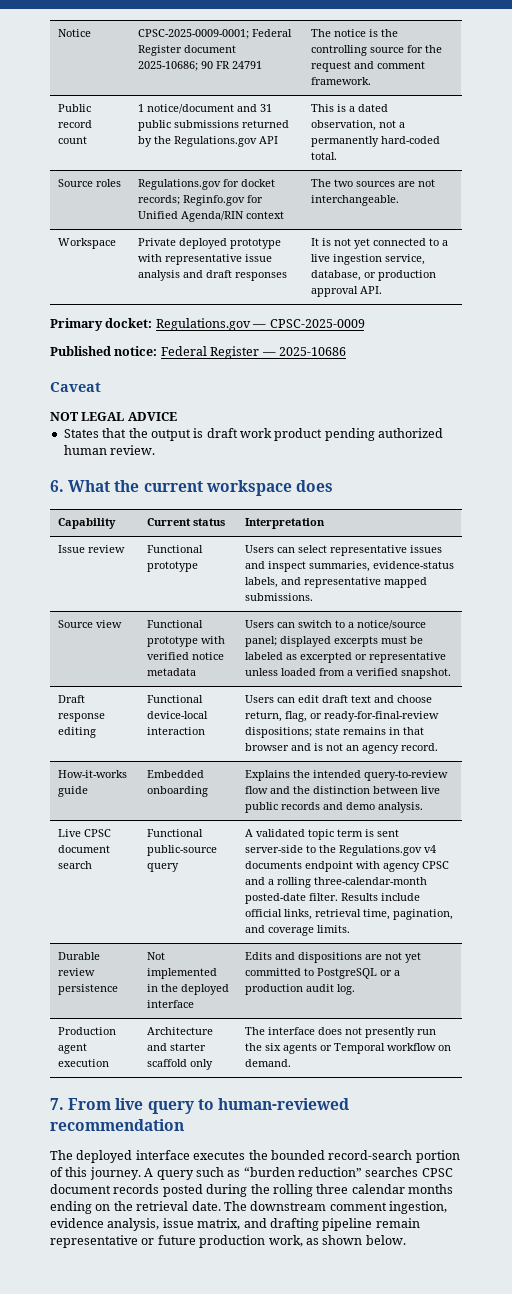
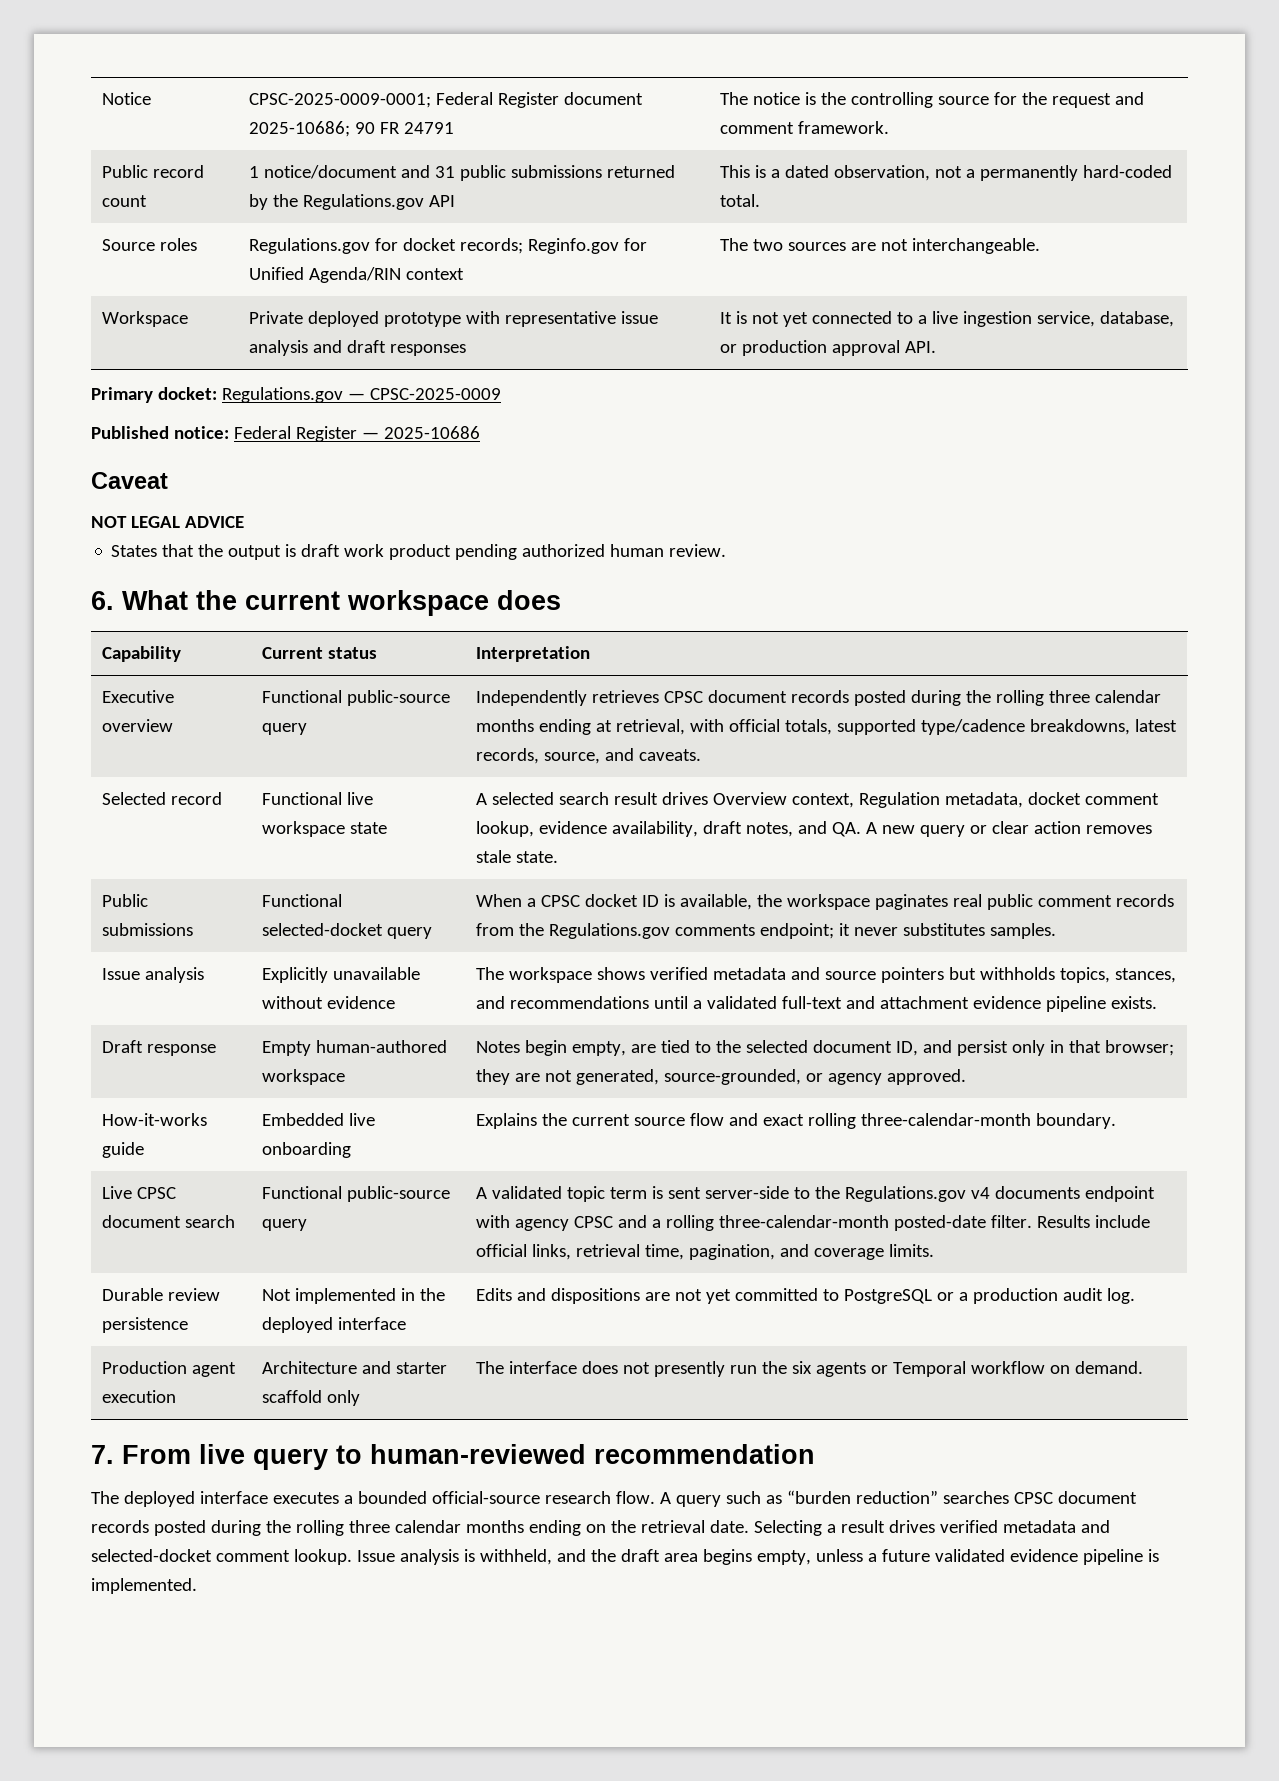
- Issue review | Functional prototype | Users can select representative issues and inspect summaries, evidence-status labels, and representative mapped submissions.
- Source view | Functional prototype with verified notice metadata | Users can switch to a notice/source panel; displayed excerpts must be labeled as excerpted or representative unless loaded from a verified snapshot.
- Draft response editing | Functional device-local interaction | Users can edit draft text and choose return, flag, or ready-for-final-review dispositions; state remains in that browser and is not an agency record.
+ Executive overview | Functional public-source query | Independently retrieves CPSC document records posted during the rolling three calendar months ending at retrieval, with official totals, supported type/cadence breakdowns, latest records, source, and caveats.
+ Selected record | Functional live workspace state | A selected search result drives Overview context, Regulation metadata, docket comment lookup, evidence availability, draft notes, and QA. A new query or clear action removes stale state.
+ Public submissions | Functional selected-docket query | When a CPSC docket ID is available, the workspace paginates real public comment records from the Regulations.gov comments endpoint; it never substitutes samples.
+ Issue analysis | Explicitly unavailable without evidence | The workspace shows verified metadata and source pointers but withholds topics, stances, and recommendations until a validated full-text and attachment evidence pipeline exists.
+ Draft response | Empty human-authored workspace | Notes begin empty, are tied to the selected document ID, and persist only in that browser; they are not generated, source-grounded, or agency approved.
- How-it-works guide | Embedded onboarding | Explains the intended query-to-review flow and the distinction between live public records and demo analysis.
+ How-it-works guide | Embedded live onboarding | Explains the current source flow and exact rolling three-calendar-month boundary.
- The deployed interface executes the bounded record-search portion of this journey.
+ The deployed interface executes a bounded official-source research flow.
- The downstream comment ingestion, evidence analysis, issue matrix, and drafting pipeline remain representative or future production work, as shown below.
+ Selecting a result drives verified metadata and selected-docket comment lookup. Issue analysis is withheld, and the draft area begins empty, unless a future validated evidence pipeline is implemented.

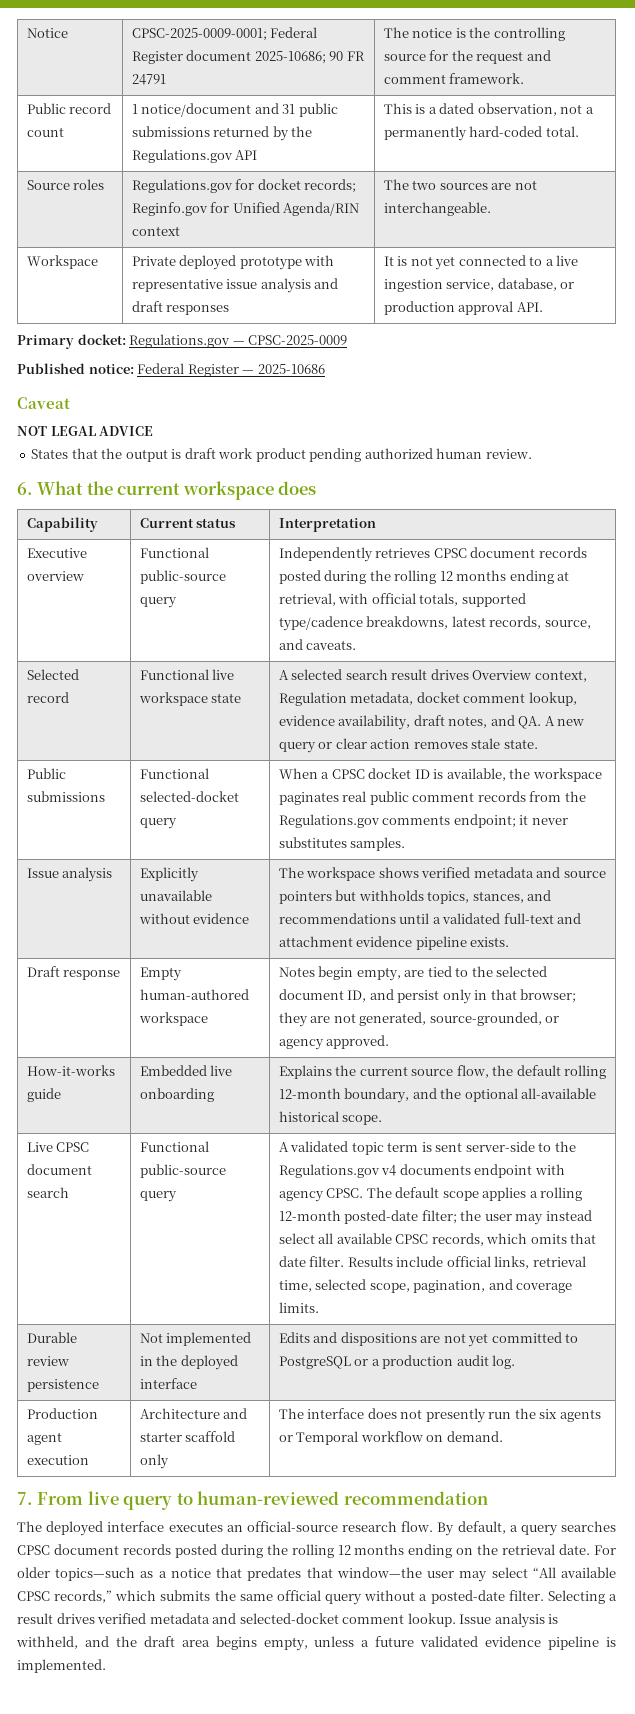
- Executive overview | Functional public-source query | Independently retrieves CPSC document records posted during the rolling three calendar months ending at retrieval, with official totals, supported type/cadence breakdowns, latest records, source, and caveats.
+ Executive overview | Functional public-source query | Independently retrieves CPSC document records posted during the rolling 12 months ending at retrieval, with official totals, supported type/cadence breakdowns, latest records, source, and caveats.
- How-it-works guide | Embedded live onboarding | Explains the current source flow and exact rolling three-calendar-month boundary.
+ How-it-works guide | Embedded live onboarding | Explains the current source flow, the default rolling 12-month boundary, and the optional all-available historical scope.
- A validated topic term is sent server-side to the Regulations.gov v4 documents endpoint with agency CPSC and a rolling three-calendar-month posted-date filter.
+ A validated topic term is sent server-side to the Regulations.gov v4 documents endpoint with agency CPSC. The default scope applies a rolling 12-month posted-date filter; the user may instead select all available CPSC records, which omits that date filter.
- Results include official links, retrieval time, pagination, and coverage limits.
+ Results include official links, retrieval time, selected scope, pagination, and coverage limits.
- The deployed interface executes a bounded official-source research flow.
+ The deployed interface executes an official-source research flow.
- A query such as “burden reduction” searches CPSC document records posted during the rolling three calendar months ending on the retrieval date.
+ By default, a query searches CPSC document records posted during the rolling 12 months ending on the retrieval date.
+ For older topics—such as a notice that predates that window—the user may select “All available CPSC records,” which submits the same official query without a posted-date filter.

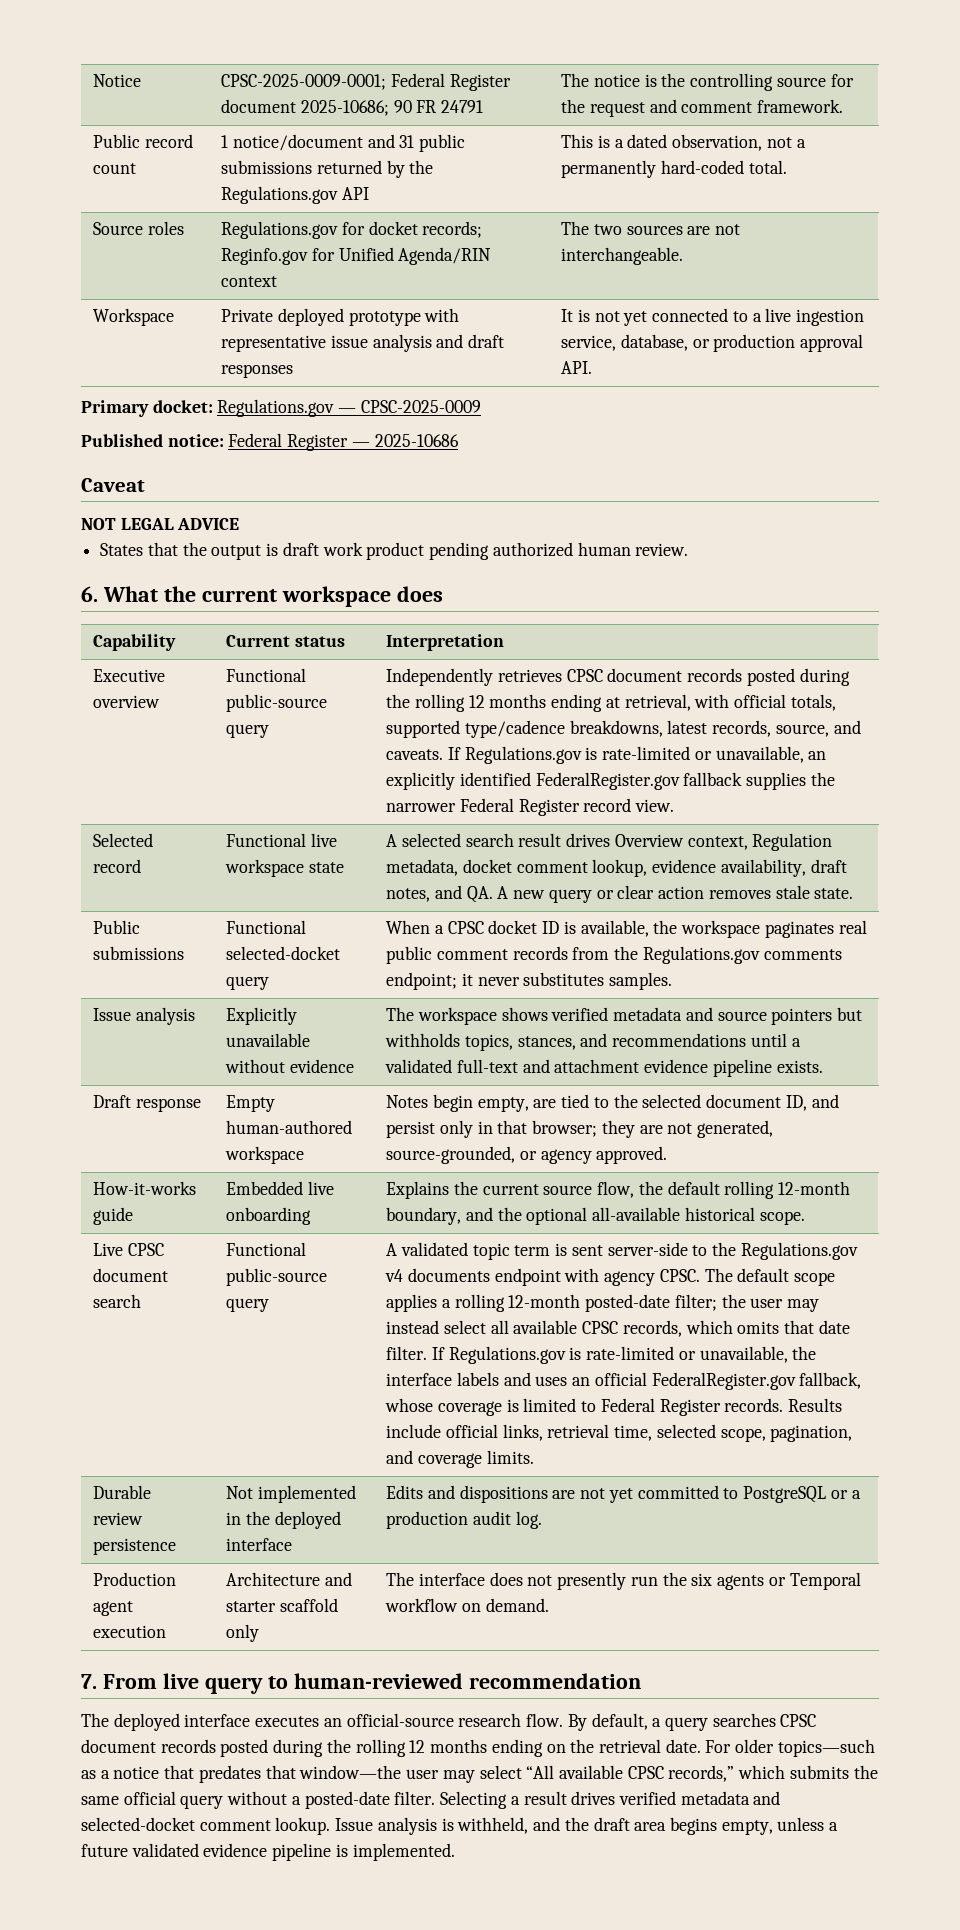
+ If Regulations.gov is rate-limited or unavailable, an explicitly identified FederalRegister.gov fallback supplies the narrower Federal Register record view.
+ If Regulations.gov is rate-limited or unavailable, the interface labels and uses an official FederalRegister.gov fallback, whose coverage is limited to Federal Register records.

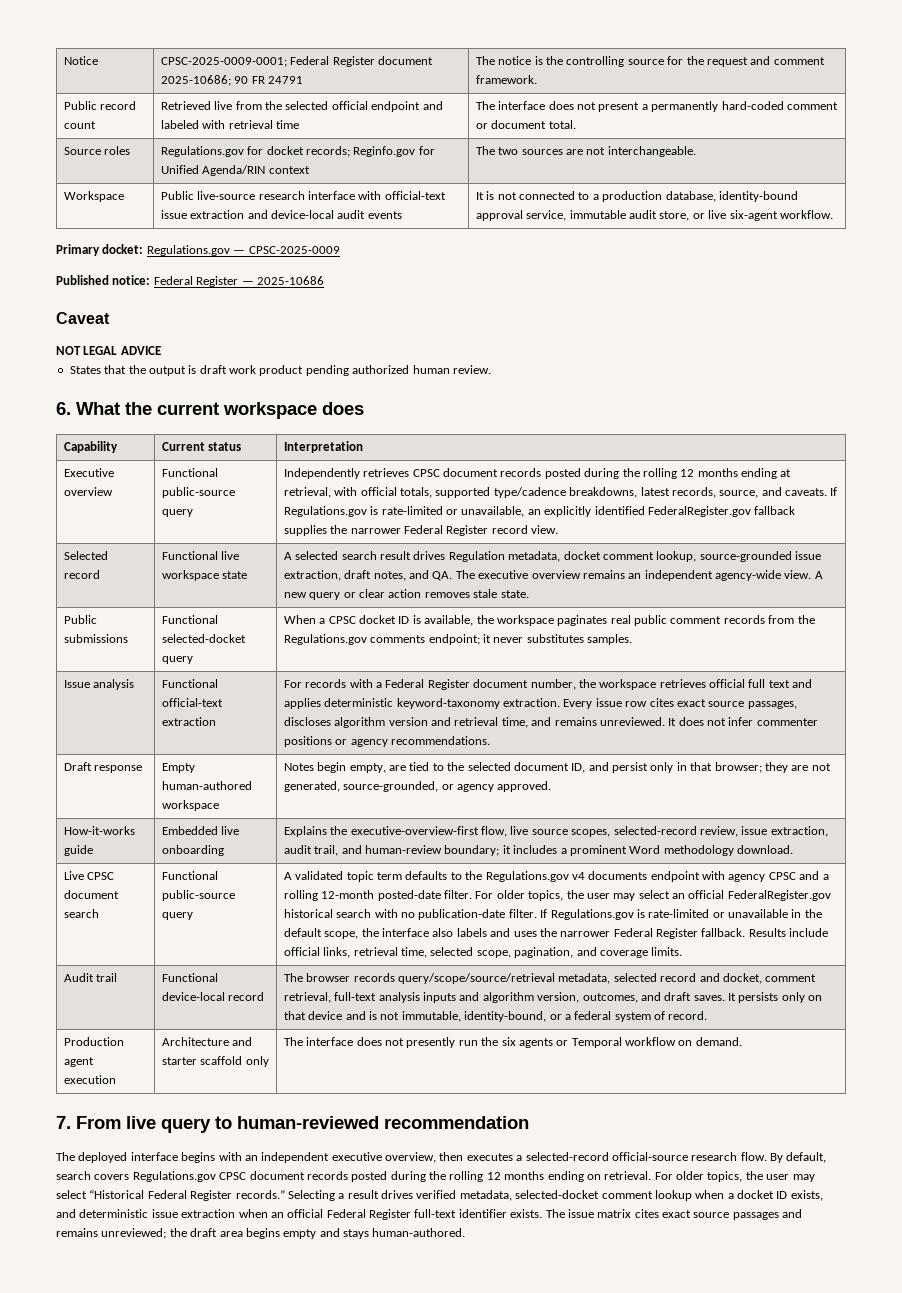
- Public record count | 1 notice/document and 31 public submissions returned by the Regulations.gov API | This is a dated observation, not a permanently hard-coded total.
+ Public record count | Retrieved live from the selected official endpoint and labeled with retrieval time | The interface does not present a permanently hard-coded comment or document total.
- Workspace | Private deployed prototype with representative issue analysis and draft responses | It is not yet connected to a live ingestion service, database, or production approval API.
+ Workspace | Public live-source research interface with official-text issue extraction and device-local audit events | It is not connected to a production database, identity-bound approval service, immutable audit store, or live six-agent workflow.
- Selected record | Functional live workspace state | A selected search result drives Overview context, Regulation metadata, docket comment lookup, evidence availability, draft notes, and QA. A new query or clear action removes stale state.
+ Selected record | Functional live workspace state | A selected search result drives Regulation metadata, docket comment lookup, source-grounded issue extraction, draft notes, and QA. The executive overview remains an independent agency-wide view. A new query or clear action removes stale state.
- Explicitly unavailable without evidence | The workspace shows verified metadata and source pointers but withholds topics, stances, and recommendations until a validated full-text and attachment evidence pipeline exists.
+ Functional official-text extraction | For records with a Federal Register document number, the workspace retrieves official full text and applies deterministic keyword-taxonomy extraction. Every issue row cites exact source passages, discloses algorithm version and retrieval time, and remains unreviewed. It does not infer commenter positions or agency recommendations.
- How-it-works guide | Embedded live onboarding | Explains the current source flow, the default rolling 12-month boundary, and the optional all-available historical scope.
+ How-it-works guide | Embedded live onboarding | Explains the executive-overview-first flow, live source scopes, selected-record review, issue extraction, audit trail, and human-review boundary; it includes a prominent Word methodology download.
- A validated topic term is sent server-side to the Regulations.gov v4 documents endpoint with agency CPSC. The default scope applies a rolling 12-month posted-date filter; the user may instead select all available CPSC records, which omits that date filter.
+ A validated topic term defaults to the Regulations.gov v4 documents endpoint with agency CPSC and a rolling 12-month posted-date filter. For older topics, the user may select an official FederalRegister.gov historical search with no publication-date filter.
- If Regulations.gov is rate-limited or unavailable, the interface labels and uses an official FederalRegister.gov fallback, whose coverage is limited to Federal Register records.
+ If Regulations.gov is rate-limited or unavailable in the default scope, the interface also labels and uses the narrower Federal Register fallback.
- Durable review persistence | Not implemented in the deployed interface | Edits and dispositions are not yet committed to PostgreSQL or a production audit log.
+ Audit trail | Functional device-local record | The browser records query/scope/source/retrieval metadata, selected record and docket, comment retrieval, full-text analysis inputs and algorithm version, outcomes, and draft saves. It persists only on that device and is not immutable, identity-bound, or a federal system of record.
- The deployed interface executes an official-source research flow.
+ The deployed interface begins with an independent executive overview, then executes a selected-record official-source research flow.
- By default, a query searches CPSC document records posted during the rolling 12 months ending on the retrieval date. For older topics—such as a notice that predates that window—the user may select “All available CPSC records,” which submits the same official query without a posted-date filter.
+ By default, search covers Regulations.gov CPSC document records posted during the rolling 12 months ending on retrieval. For older topics, the user may select “Historical Federal Register records.”
- Selecting a result drives verified metadata and selected-docket comment lookup. Issue analysis is withheld, and the draft area begins empty, unless a future validated evidence pipeline is implemented.
+ Selecting a result drives verified metadata, selected-docket comment lookup when a docket ID exists, and deterministic issue extraction when an official Federal Register full-text identifier exists. The issue matrix cites exact source passages and remains unreviewed; the draft area begins empty and stays human-authored.

